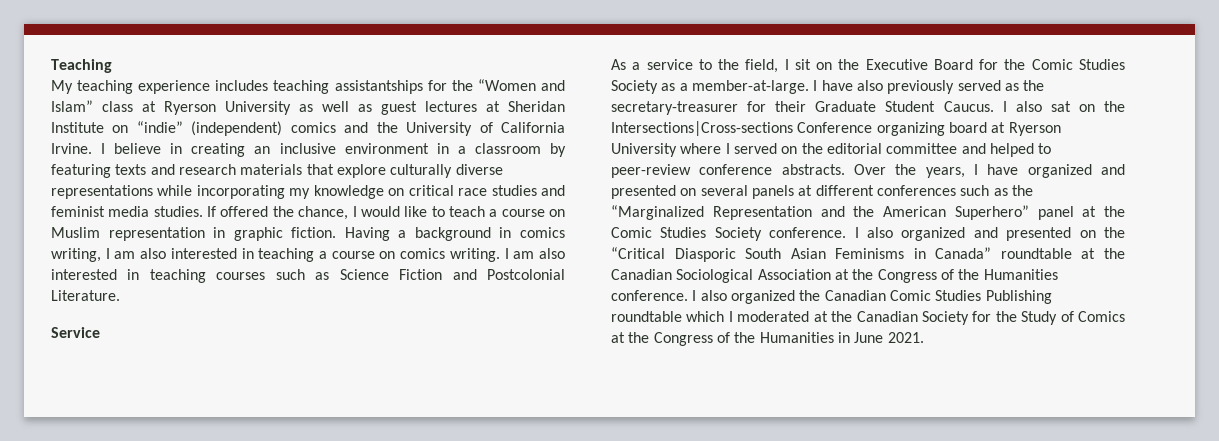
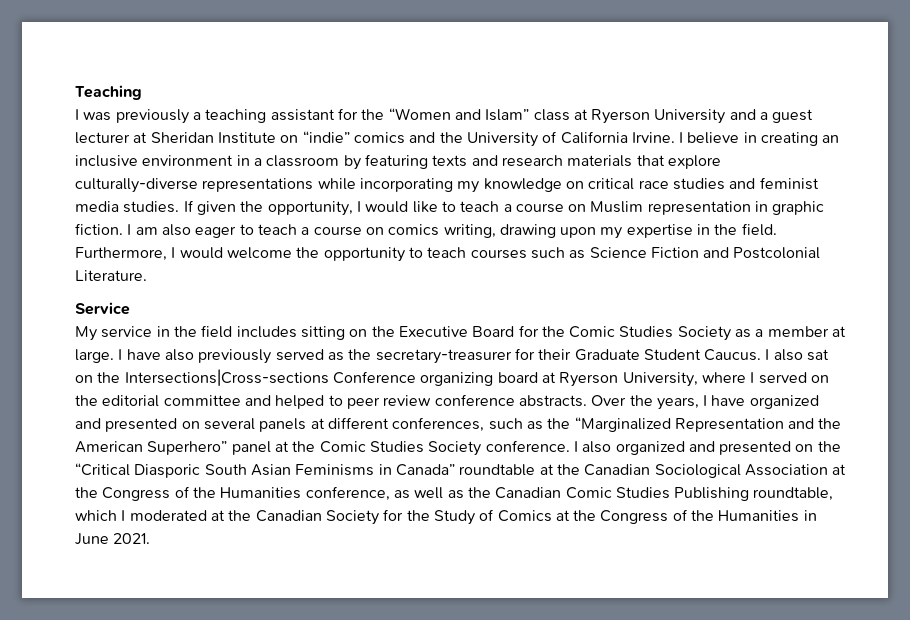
- My teaching experience includes teaching assistantships for the “Women and Islam” class at Ryerson University as well as guest lectures at Sheridan Institute on “indie” (independent) comics and the University of California Irvine.
+ I was previously a teaching assistant for the “Women and Islam” class at Ryerson University and a guest lecturer at Sheridan Institute on “indie” comics and the University of California Irvine.
- I believe in creating an inclusive environment in a classroom by featuring texts and research materials that explore culturally diverse representations while incorporating my knowledge on critical race studies and feminist media studies.
+ I believe in creating an inclusive environment in a classroom by featuring texts and research materials that explore culturally-diverse representations while incorporating my knowledge on critical race studies and feminist media studies.
- If offered the chance, I would like to teach a course on Muslim representation in graphic fiction.
+ If given the opportunity, I would like to teach a course on Muslim representation in graphic fiction.
- Having a background in comics writing, I am also interested in teaching a course on comics writing. I am also interested in teaching courses such as Science Fiction and Postcolonial Literature.
+ I am also eager to teach a course on comics writing, drawing upon my expertise in the field. Furthermore, I would welcome the opportunity to teach courses such as Science Fiction and Postcolonial Literature.
- As a service to the field, I sit on the Executive Board for the Comic Studies Society as a member-at-large.
+ My service in the field includes sitting on the Executive Board for the Comic Studies Society as a member at large.
- I also sat on the Intersections|Cross-sections Conference organizing board at Ryerson University where I served on the editorial committee and helped to peer-review conference abstracts.
+ I also sat on the Intersections|Cross-sections Conference organizing board at Ryerson University, where I served on the editorial committee and helped to peer review conference abstracts.
- Over the years, I have organized and presented on several panels at different conferences such as the “Marginalized Representation and the American Superhero” panel at the Comic Studies Society conference.
+ Over the years, I have organized and presented on several panels at different conferences, such as the “Marginalized Representation and the American Superhero” panel at the Comic Studies Society conference.
- I also organized and presented on the “Critical Diasporic South Asian Feminisms in Canada” roundtable at the Canadian Sociological Association at the Congress of the Humanities conference. I also organized the Canadian Comic Studies Publishing roundtable which I moderated at the Canadian Society for the Study of Comics at the Congress of the Humanities in June 2021.
+ I also organized and presented on the “Critical Diasporic South Asian Feminisms in Canada” roundtable at the Canadian Sociological Association at the Congress of the Humanities conference, as well as the Canadian Comic Studies Publishing roundtable, which I moderated at the Canadian Society for the Study of Comics at the Congress of the Humanities in June 2021.

